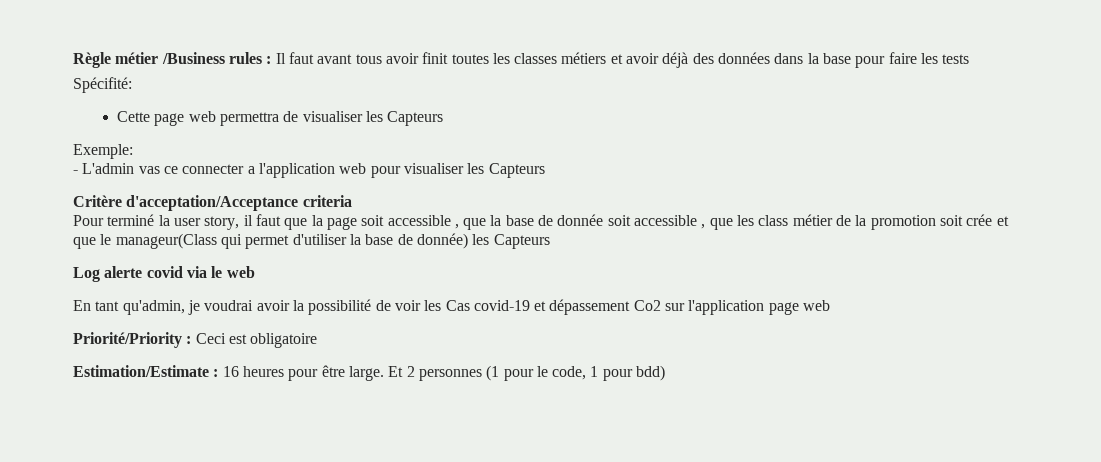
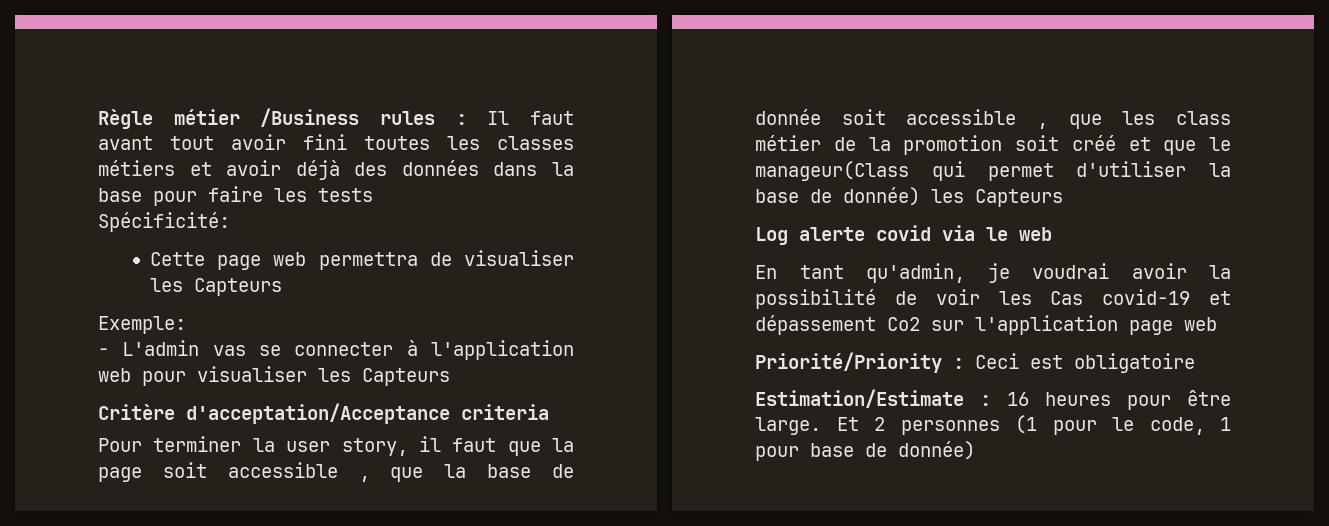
- Règle métier /Business rules : Il faut avant tous avoir finit toutes les classes métiers et avoir déjà des données dans la base pour faire les tests
+ Règle métier /Business rules : Il faut avant tout avoir fini toutes les classes métiers et avoir déjà des données dans la base pour faire les tests
- Spécifité:
+ Spécificité:
- - L'admin vas ce connecter a l'application web pour visualiser les Capteurs
+ - L'admin vas se connecter à l'application web pour visualiser les Capteurs
- Pour terminé la user story, il faut que la page soit accessible , que la base de donnée soit accessible , que les class métier de la promotion soit crée et que le manageur(Class qui permet d'utiliser la base de donnée) les Capteurs
+ Pour terminer la user story, il faut que la page soit accessible , que la base de donnée soit accessible , que les class métier de la promotion soit créé et que le manageur(Class qui permet d'utiliser la base de donnée) les Capteurs
- Et 2 personnes (1 pour le code, 1 pour bdd)
+ Et 2 personnes (1 pour le code, 1 pour base de donnée)

